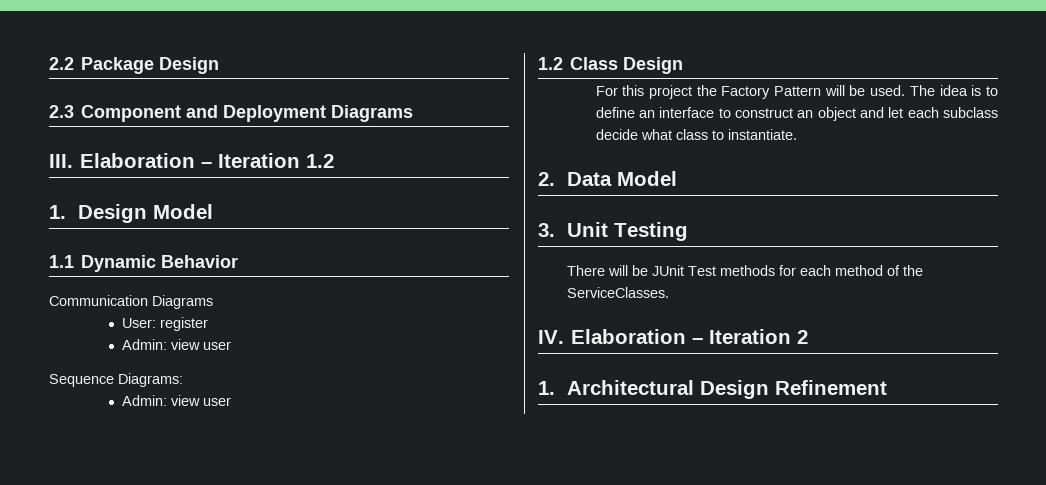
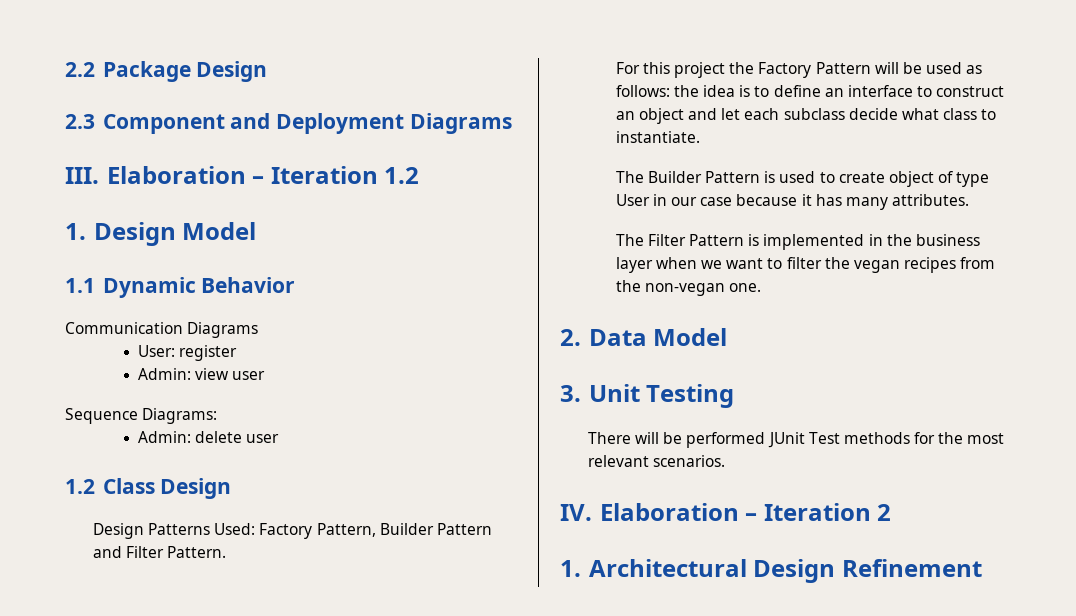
  Sequence Diagrams:
- Admin: view user
+ Admin: delete user
+ Design Patterns Used: Factory Pattern, Builder Pattern and Filter Pattern.
- For this project the Factory Pattern will be used. The idea is to define an interface to construct an object and let each subclass decide what class to instantiate.
+ For this project the Factory Pattern will be used as follows: the idea is to define an interface to construct an object and let each subclass decide what class to instantiate.
+ The Builder Pattern is used to create object of type User in our case because it has many attributes.
+ The Filter Pattern is implemented in the business layer when we want to filter the vegan recipes from the non-vegan one.
- There will be JUnit Test methods for each method of the ServiceClasses.
+ There will be performed JUnit Test methods for the most relevant scenarios.

